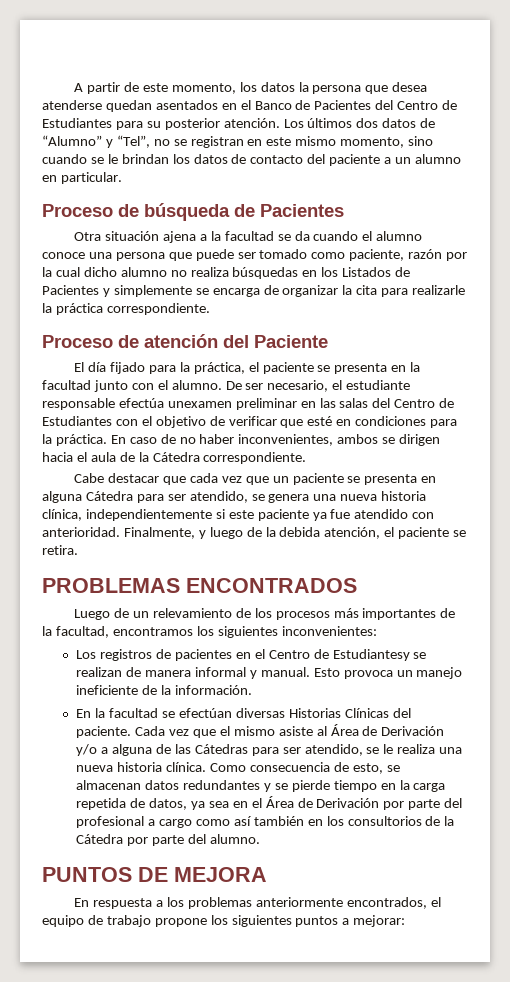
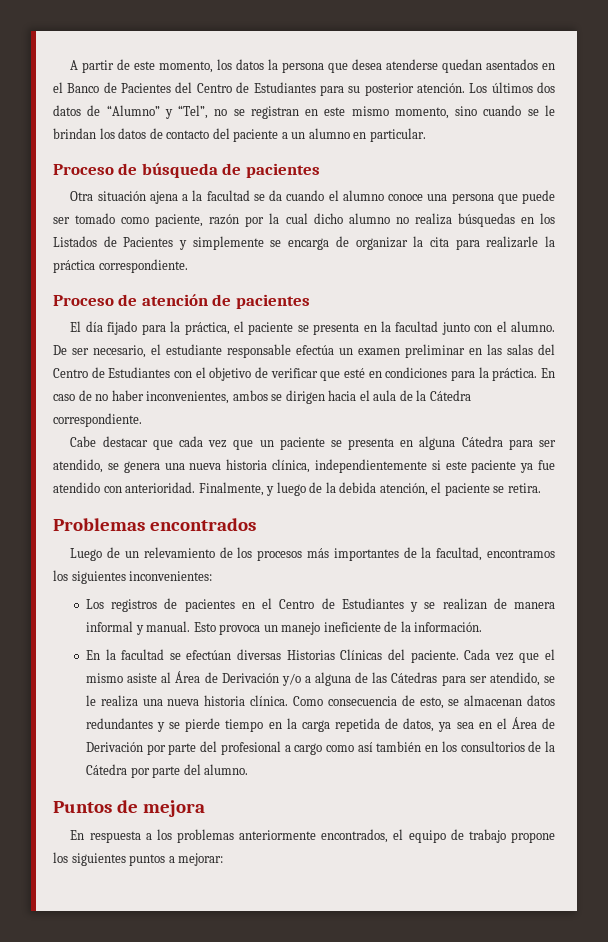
- Proceso de búsqueda de Pacientes
+ Proceso de búsqueda de pacientes
- Proceso de atención del Paciente
+ Proceso de atención de pacientes
- De ser necesario, el estudiante responsable efectúa unexamen preliminar en las salas del Centro de Estudiantes con el objetivo de verificar que esté en condiciones para la práctica.
+ De ser necesario, el estudiante responsable efectúa un examen preliminar en las salas del Centro de Estudiantes con el objetivo de verificar que esté en condiciones para la práctica.
- PROBLEMAS ENCONTRADOS
+ Problemas encontrados
- Los registros de pacientes en el Centro de Estudiantesy se realizan de manera informal y manual.
+ Los registros de pacientes en el Centro de Estudiantes y se realizan de manera informal y manual.
- PUNTOS DE MEJORA
+ Puntos de mejora

